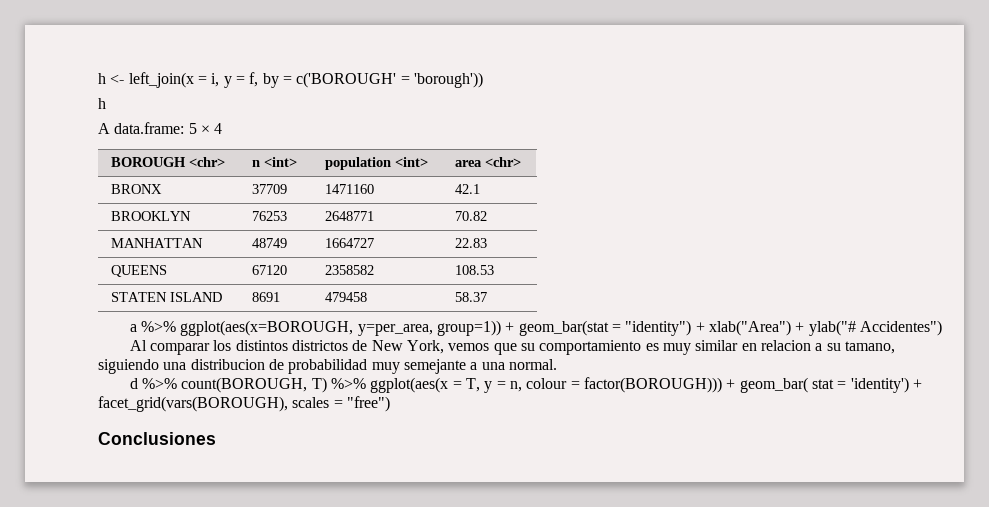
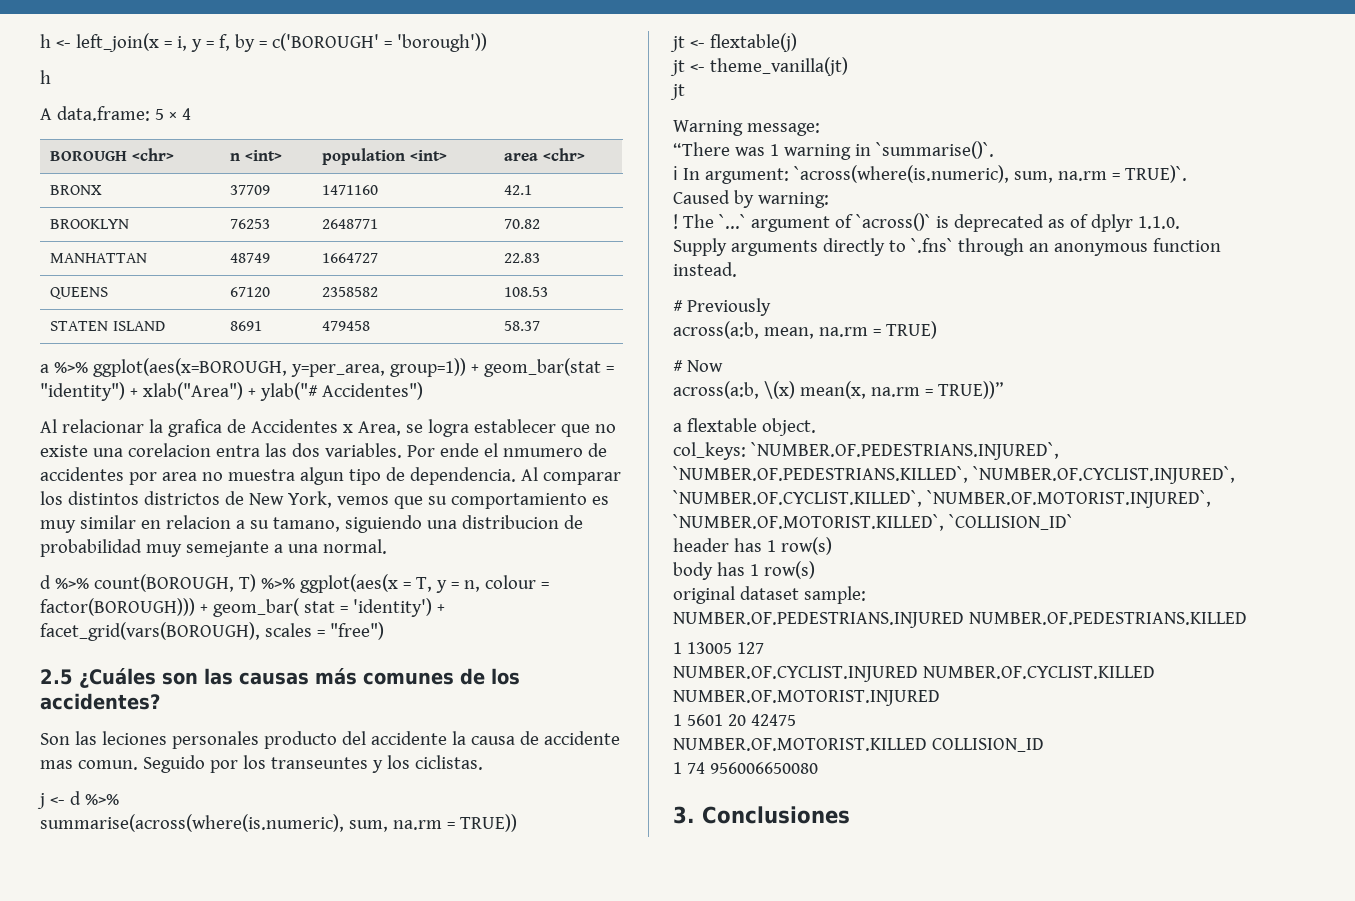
- Al comparar los distintos districtos de New York, vemos que su comportamiento es muy similar en relacion a su tamano, siguiendo una distribucion de probabilidad muy semejante a una normal.
+ Al relacionar la grafica de Accidentes x Area, se logra establecer que no existe una corelacion entra las dos variables. Por ende el nmumero de accidentes por area no muestra algun tipo de dependencia. Al comparar los distintos districtos de New York, vemos que su comportamiento es muy similar en relacion a su tamano, siguiendo una distribucion de probabilidad muy semejante a una normal.
- Conclusiones
+ 2.5 ¿Cuáles son las causas más comunes de los accidentes?
+ Son las leciones personales producto del accidente la causa de accidente mas comun. Seguido por los transeuntes y los ciclistas.
+ j <- d %>%
+ summarise(across(where(is.numeric), sum, na.rm = TRUE))
+ jt <- flextable(j)
+ jt <- theme_vanilla(jt)
+ jt
+ Warning message:
+ “There was 1 warning in `summarise()`.
+ ℹ In argument: `across(where(is.numeric), sum, na.rm = TRUE)`.
+ Caused by warning:
+ ! The `...` argument of `across()` is deprecated as of dplyr 1.1.0.
+ Supply arguments directly to `.fns` through an anonymous function instead.
+ # Previously
+ across(a:b, mean, na.rm = TRUE)
+ # Now
+ across(a:b, \(x) mean(x, na.rm = TRUE))”
+ a flextable object.
+ col_keys: `NUMBER.OF.PEDESTRIANS.INJURED`, `NUMBER.OF.PEDESTRIANS.KILLED`, `NUMBER.OF.CYCLIST.INJURED`, `NUMBER.OF.CYCLIST.KILLED`, `NUMBER.OF.MOTORIST.INJURED`, `NUMBER.OF.MOTORIST.KILLED`, `COLLISION_ID`
+ header has 1 row(s)
+ body has 1 row(s)
+ original dataset sample:
+ NUMBER.OF.PEDESTRIANS.INJURED NUMBER.OF.PEDESTRIANS.KILLED
+ 1 13005 127
+ NUMBER.OF.CYCLIST.INJURED NUMBER.OF.CYCLIST.KILLED NUMBER.OF.MOTORIST.INJURED
+ 1 5601 20 42475
+ NUMBER.OF.MOTORIST.KILLED COLLISION_ID
+ 1 74 956006650080
+ 3. Conclusiones

